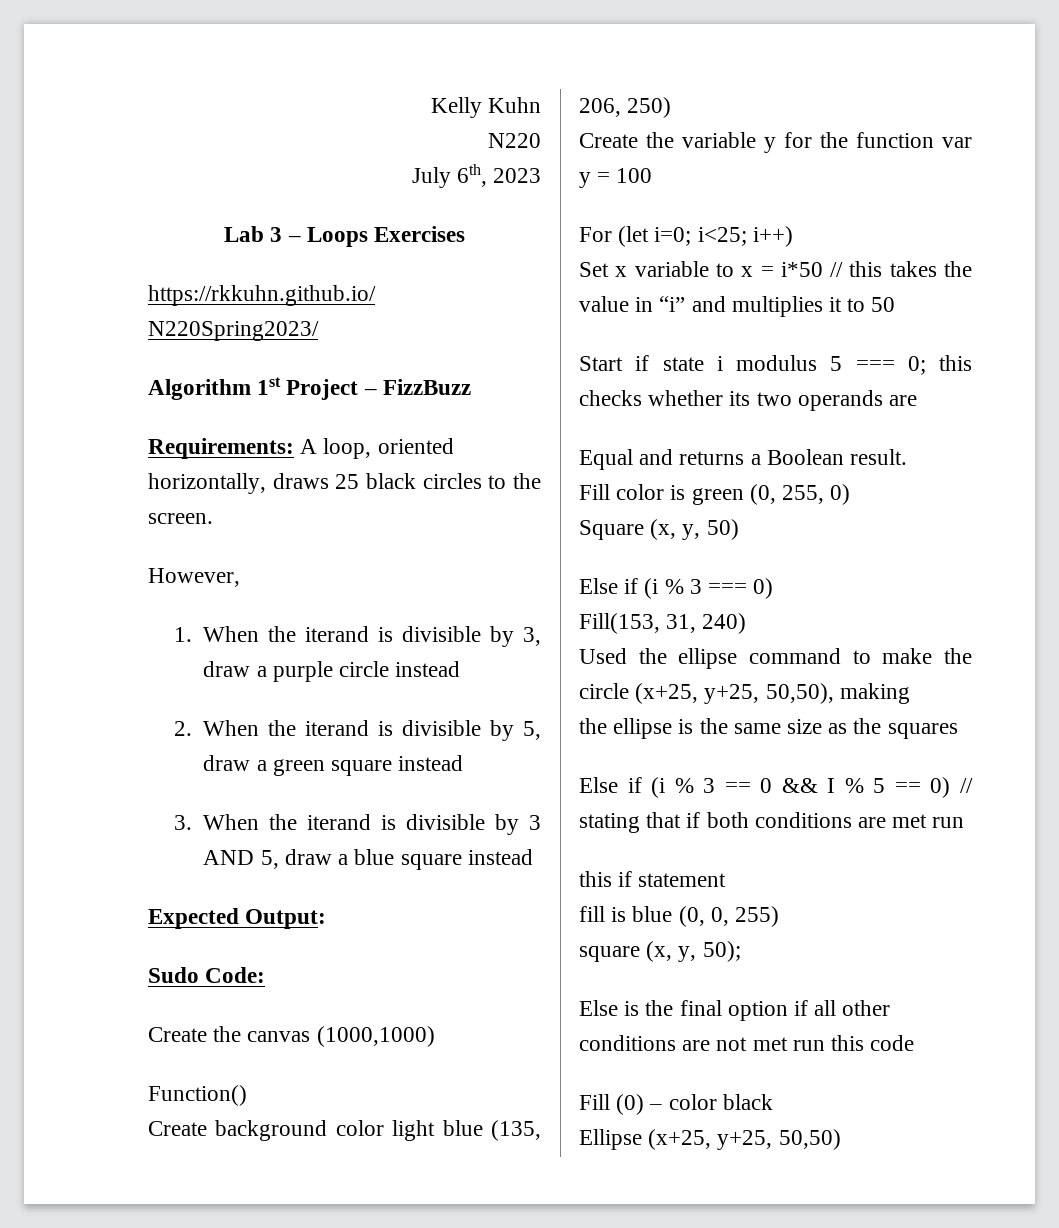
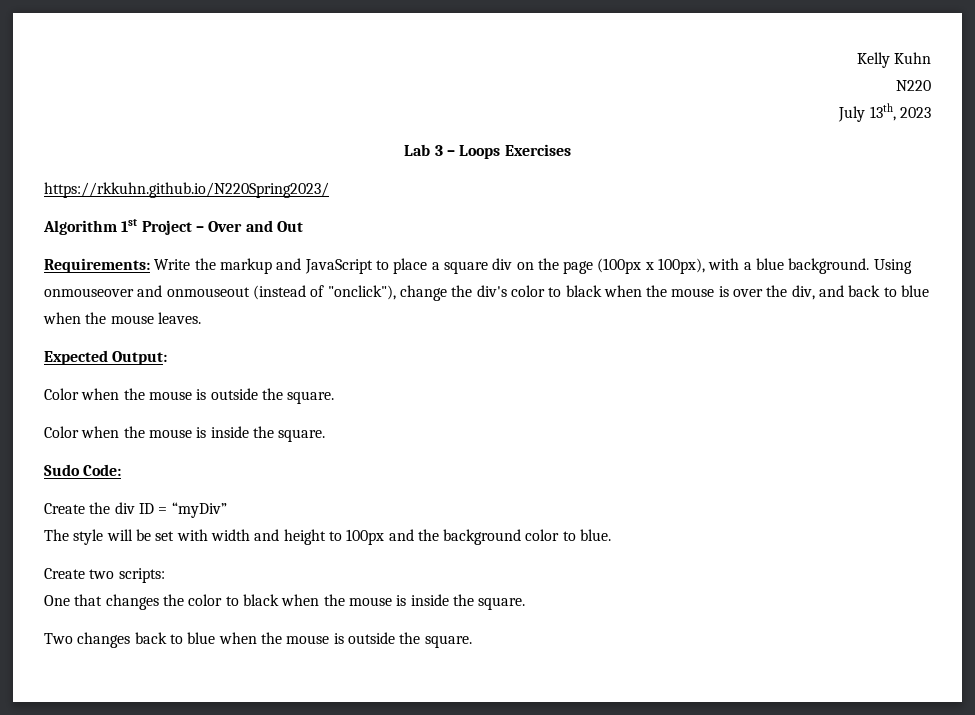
- July 6th, 2023
+ July 13th, 2023
- Algorithm 1st Project – FizzBuzz
- Requirements: A loop, oriented horizontally, draws 25 black circles to the screen.
- However,
- 1. When the iterand is divisible by 3, draw a purple circle instead
- 2. When the iterand is divisible by 5, draw a green square instead
- 3. When the iterand is divisible by 3 AND 5, draw a blue square instead
+ Algorithm 1st Project – Over and Out
+ Requirements: Write the markup and JavaScript to place a square div on the page (100px x 100px), with a blue background. Using onmouseover and onmouseout (instead of "onclick"), change the div's color to black when the mouse is over the div, and back to blue when the mouse leaves.
  Expected Output:
+ Color when the mouse is outside the square.
+ Color when the mouse is inside the square.
  Sudo Code:
- Create the canvas (1000,1000)
- Function()
- Create background color light blue (135, 206, 250)
- Create the variable y for the function var y = 100
- For (let i=0; i<25; i++)
- Set x variable to x = i*50 // this takes the value in “i” and multiplies it to 50
- Start if state i modulus 5 === 0; this checks whether its two operands are
- Equal and returns a Boolean result.
- Fill color is green (0, 255, 0)
- Square (x, y, 50)
- Else if (i % 3 === 0)
- Fill(153, 31, 240)
- Used the ellipse command to make the circle (x+25, y+25, 50,50), making
- the ellipse is the same size as the squares
- Else if (i % 3 == 0 && I % 5 == 0) // stating that if both conditions are met run
- this if statement
- fill is blue (0, 0, 255)
- square (x, y, 50);
- Else is the final option if all other conditions are not met run this code
- Fill (0) – color black
- Ellipse (x+25, y+25, 50,50)
+ Create the div ID = “myDiv”
+ The style will be set with width and height to 100px and the background color to blue.
+ Create two scripts:
+ One that changes the color to black when the mouse is inside the square.
+ Two changes back to blue when the mouse is outside the square.

